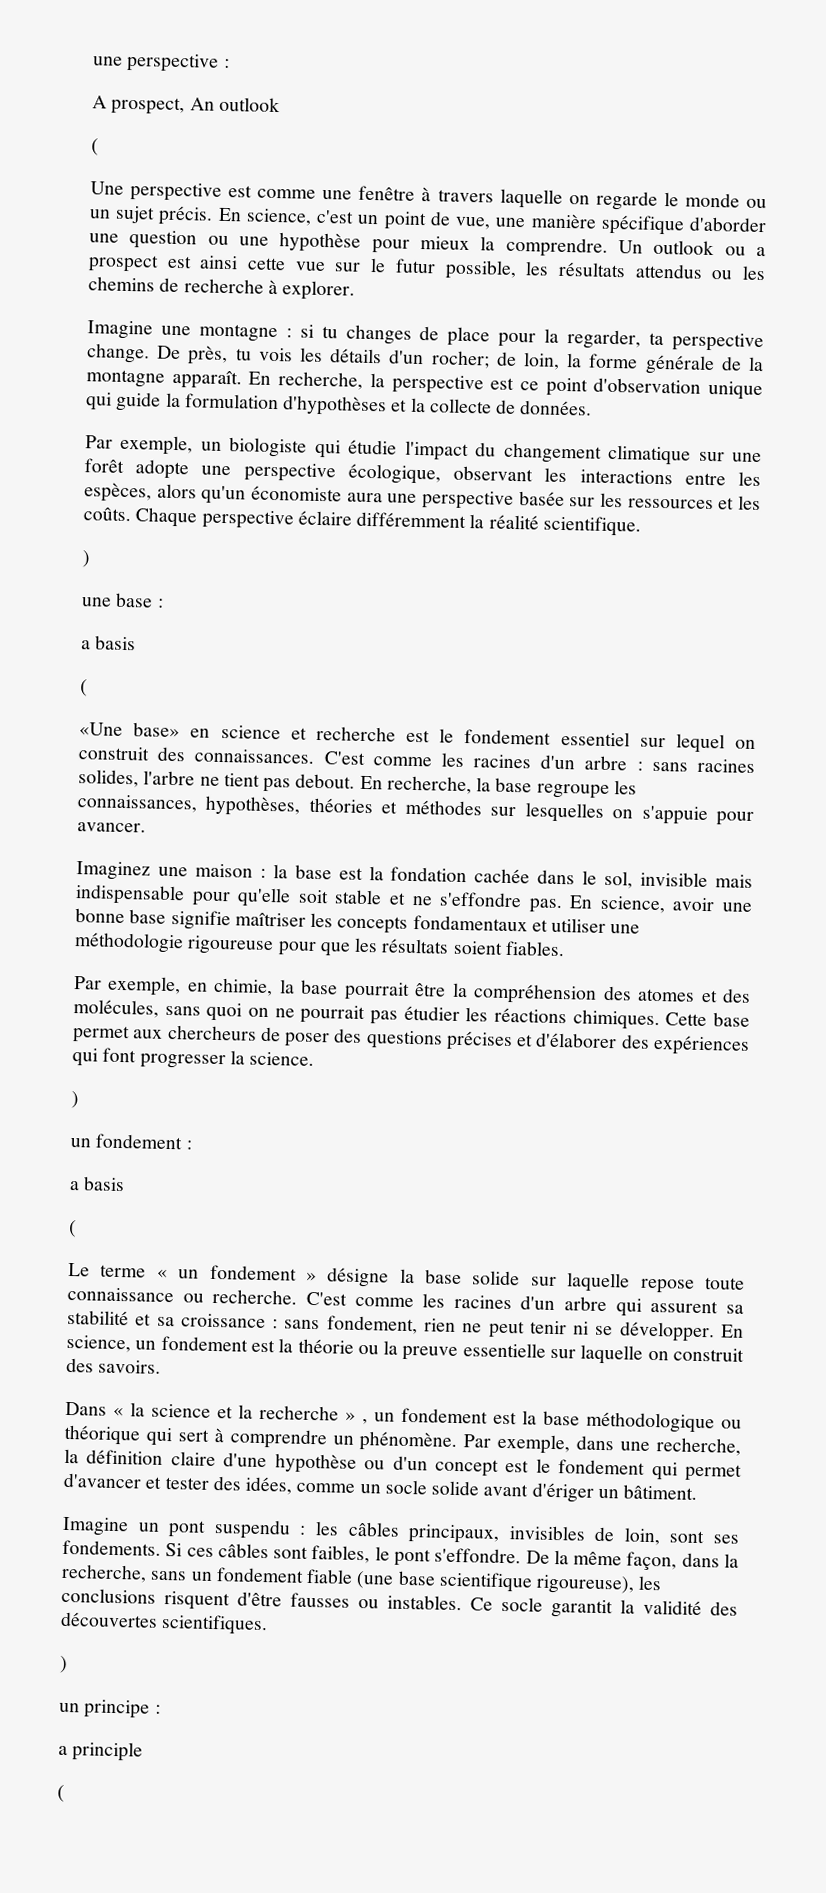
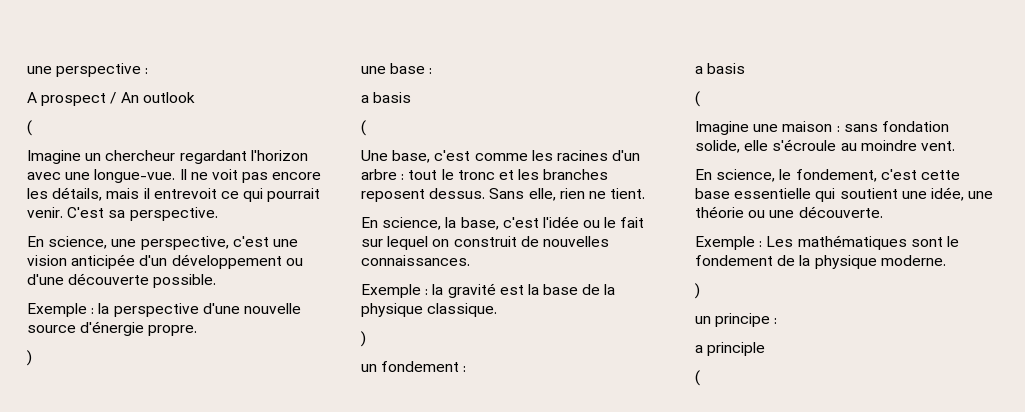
- A prospect, An outlook
+ A prospect / An outlook
- Une perspective est comme une fenêtre à travers laquelle on regarde le monde ou un sujet précis. En science, c'est un point de vue, une manière spécifique d'aborder une question ou une hypothèse pour mieux la comprendre. Un outlook ou a prospect est ainsi cette vue sur le futur possible, les résultats attendus ou les chemins de recherche à explorer.
- Imagine une montagne : si tu changes de place pour la regarder, ta perspective change. De près, tu vois les détails d'un rocher; de loin, la forme générale de la montagne apparaît. En recherche, la perspective est ce point d'observation unique qui guide la formulation d'hypothèses et la collecte de données.
- Par exemple, un biologiste qui étudie l'impact du changement climatique sur une forêt adopte une perspective écologique, observant les interactions entre les espèces, alors qu'un économiste aura une perspective basée sur les ressources et les coûts. Chaque perspective éclaire différemment la réalité scientifique.
+ Imagine un chercheur regardant l'horizon avec une longue-vue. Il ne voit pas encore les détails, mais il entrevoit ce qui pourrait venir. C'est sa perspective.
+ En science, une perspective, c'est une vision anticipée d'un développement ou d'une découverte possible.
+ Exemple : la perspective d'une nouvelle source d'énergie propre.
- «Une base» en science et recherche est le fondement essentiel sur lequel on construit des connaissances. C'est comme les racines d'un arbre : sans racines solides, l'arbre ne tient pas debout. En recherche, la base regroupe les connaissances, hypothèses, théories et méthodes sur lesquelles on s'appuie pour avancer.
- Imaginez une maison : la base est la fondation cachée dans le sol, invisible mais indispensable pour qu'elle soit stable et ne s'effondre pas. En science, avoir une bonne base signifie maîtriser les concepts fondamentaux et utiliser une méthodologie rigoureuse pour que les résultats soient fiables.
- Par exemple, en chimie, la base pourrait être la compréhension des atomes et des molécules, sans quoi on ne pourrait pas étudier les réactions chimiques. Cette base permet aux chercheurs de poser des questions précises et d'élaborer des expériences qui font progresser la science.
+ Une base, c'est comme les racines d'un arbre : tout le tronc et les branches reposent dessus. Sans elle, rien ne tient.
+ En science, la base, c'est l'idée ou le fait sur lequel on construit de nouvelles connaissances.
+ Exemple : la gravité est la base de la physique classique.
- Le terme « un fondement » désigne la base solide sur laquelle repose toute connaissance ou recherche. C'est comme les racines d'un arbre qui assurent sa stabilité et sa croissance : sans fondement, rien ne peut tenir ni se développer. En science, un fondement est la théorie ou la preuve essentielle sur laquelle on construit des savoirs.
- Dans « la science et la recherche » , un fondement est la base méthodologique ou théorique qui sert à comprendre un phénomène. Par exemple, dans une recherche, la définition claire d'une hypothèse ou d'un concept est le fondement qui permet d'avancer et tester des idées, comme un socle solide avant d'ériger un bâtiment.
- Imagine un pont suspendu : les câbles principaux, invisibles de loin, sont ses fondements. Si ces câbles sont faibles, le pont s'effondre. De la même façon, dans la recherche, sans un fondement fiable (une base scientifique rigoureuse), les conclusions risquent d'être fausses ou instables. Ce socle garantit la validité des découvertes scientifiques.
+ Imagine une maison : sans fondation solide, elle s'écroule au moindre vent.
+ En science, le fondement, c'est cette base essentielle qui soutient une idée, une théorie ou une découverte.
+ Exemple : Les mathématiques sont le fondement de la physique moderne.

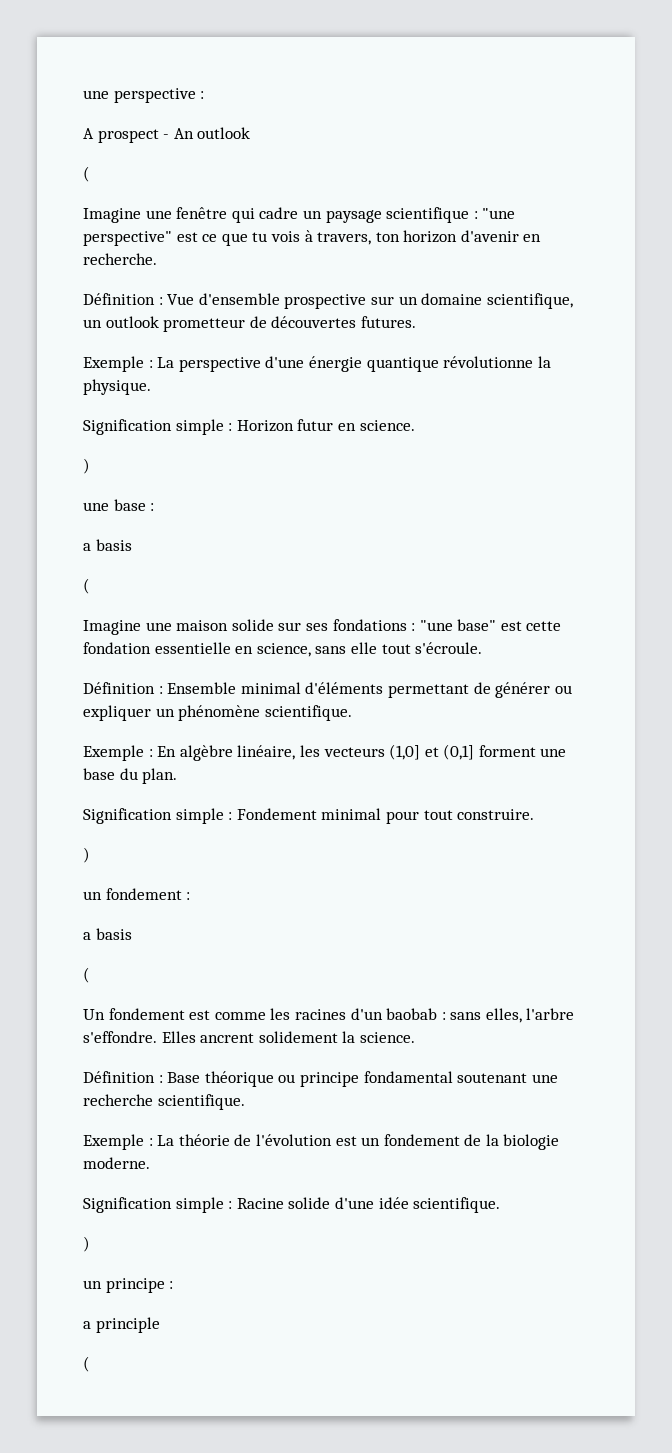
- A prospect / An outlook
+ A prospect - An outlook
- Imagine un chercheur regardant l'horizon avec une longue-vue. Il ne voit pas encore les détails, mais il entrevoit ce qui pourrait venir. C'est sa perspective.
- En science, une perspective, c'est une vision anticipée d'un développement ou d'une découverte possible.
- Exemple : la perspective d'une nouvelle source d'énergie propre.
+ Imagine une fenêtre qui cadre un paysage scientifique : "une perspective" est ce que tu vois à travers, ton horizon d'avenir en recherche.
+ Définition : Vue d'ensemble prospective sur un domaine scientifique, un outlook prometteur de découvertes futures.
+ Exemple : La perspective d'une énergie quantique révolutionne la physique.
+ Signification simple : Horizon futur en science.
- Une base, c'est comme les racines d'un arbre : tout le tronc et les branches reposent dessus. Sans elle, rien ne tient.
- En science, la base, c'est l'idée ou le fait sur lequel on construit de nouvelles connaissances.
- Exemple : la gravité est la base de la physique classique.
+ Imagine une maison solide sur ses fondations : "une base" est cette fondation essentielle en science, sans elle tout s'écroule.
+ Définition : Ensemble minimal d'éléments permettant de générer ou expliquer un phénomène scientifique.
+ Exemple : En algèbre linéaire, les vecteurs (1,0] et (0,1] forment une base du plan.
+ Signification simple : Fondement minimal pour tout construire.
- Imagine une maison : sans fondation solide, elle s'écroule au moindre vent.
- En science, le fondement, c'est cette base essentielle qui soutient une idée, une théorie ou une découverte.
- Exemple : Les mathématiques sont le fondement de la physique moderne.
+ Un fondement est comme les racines d'un baobab : sans elles, l'arbre s'effondre. Elles ancrent solidement la science.
+ Définition : Base théorique ou principe fondamental soutenant une recherche scientifique.
+ Exemple : La théorie de l'évolution est un fondement de la biologie moderne.
+ Signification simple : Racine solide d'une idée scientifique.

